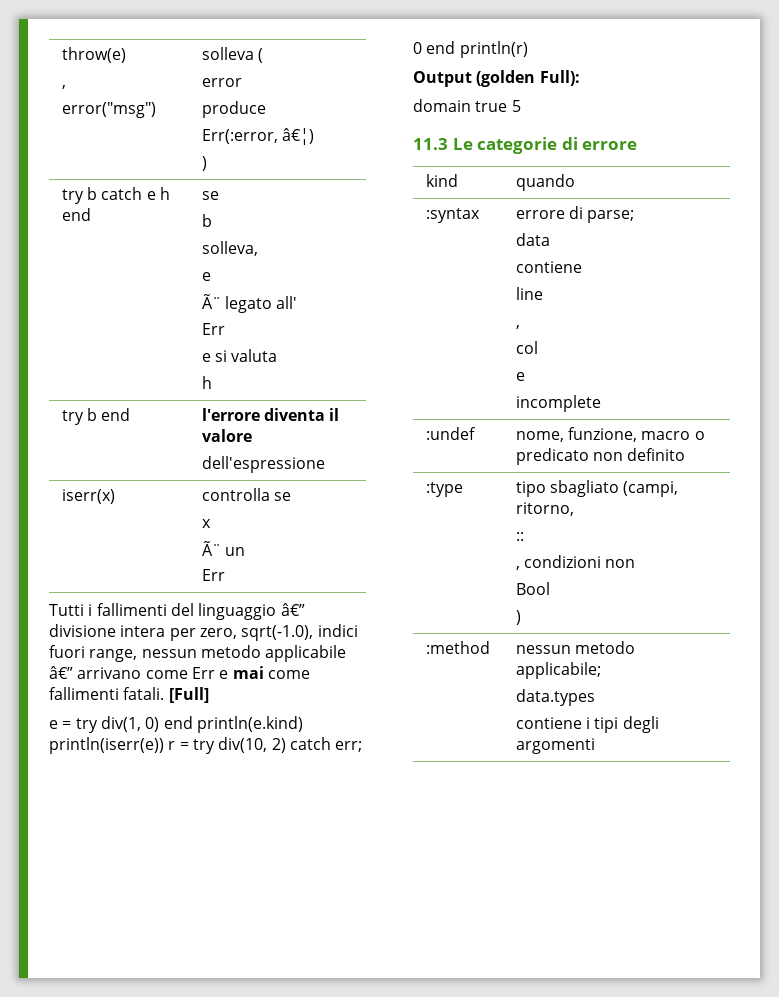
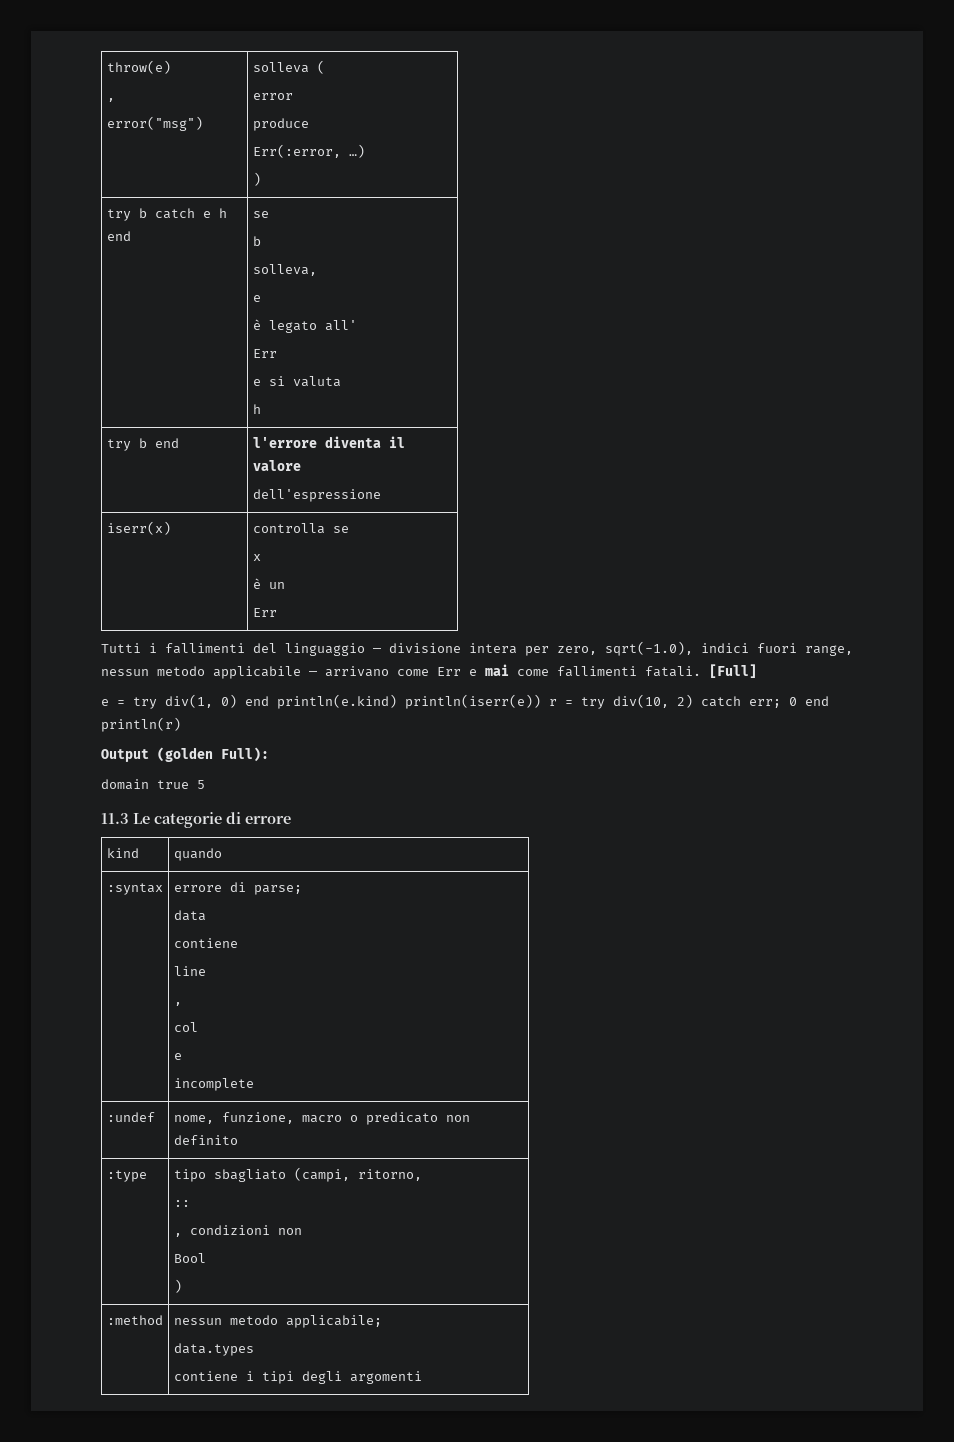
  throw(e)
  ,
  error("msg") | solleva (
  error
  produce
- Err(:error, â€¦)
+ Err(:error, …)
  try b catch e h end | se
  b
  solleva,
  e
- Ã¨ legato all'
+ è legato all'
  iserr(x) | controlla se
  x
- Ã¨ un
+ è un
- Tutti i fallimenti del linguaggio â€” divisione intera per zero, sqrt(-1.0), indici fuori range, nessun metodo applicabile â€” arrivano come Err e mai come fallimenti fatali.
+ Tutti i fallimenti del linguaggio — divisione intera per zero, sqrt(-1.0), indici fuori range, nessun metodo applicabile — arrivano come Err e mai come fallimenti fatali.

